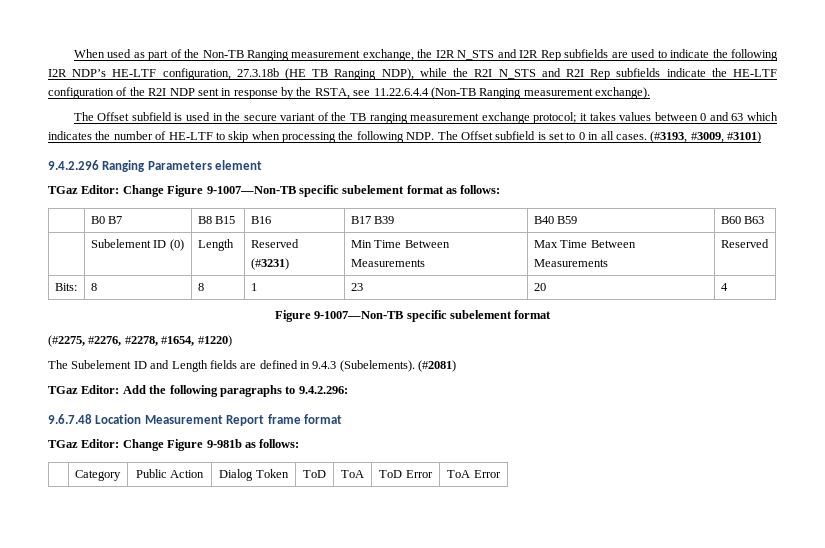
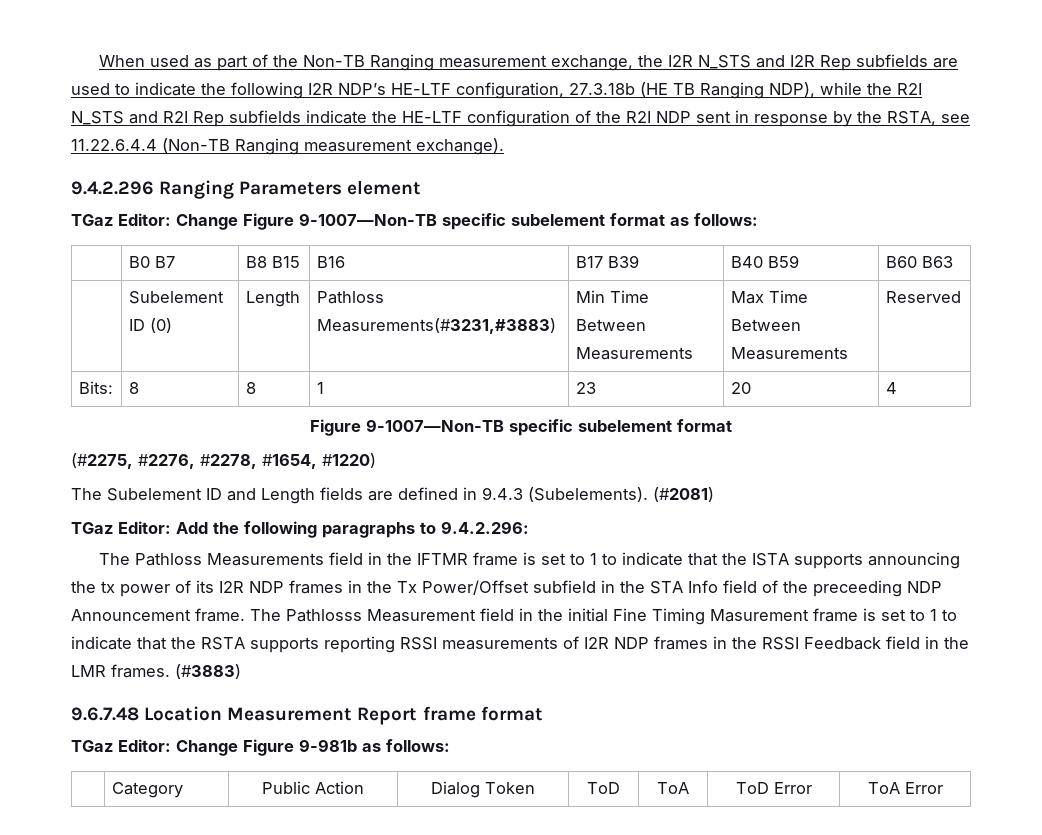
- The Offset subfield is used in the secure variant of the TB ranging measurement exchange protocol; it takes values between 0 and 63 which indicates the number of HE-LTF to skip when processing the following NDP. The Offset subfield is set to 0 in all cases. (#3193, #3009, #3101)
- | Subelement ID (0) | Length | Reserved (#3231) | Min Time Between Measurements | Max Time Between Measurements | Reserved
+ | Subelement ID (0) | Length | Pathloss Measurements(#3231,#3883) | Min Time Between Measurements | Max Time Between Measurements | Reserved
+ The Pathloss Measurements field in the IFTMR frame is set to 1 to indicate that the ISTA supports announcing the tx power of its I2R NDP frames in the Tx Power/Offset subfield in the STA Info field of the preceeding NDP Announcement frame. The Pathlosss Measurement field in the initial Fine Timing Masurement frame is set to 1 to indicate that the RSTA supports reporting RSSI measurements of I2R NDP frames in the RSSI Feedback field in the LMR frames. (#3883)

